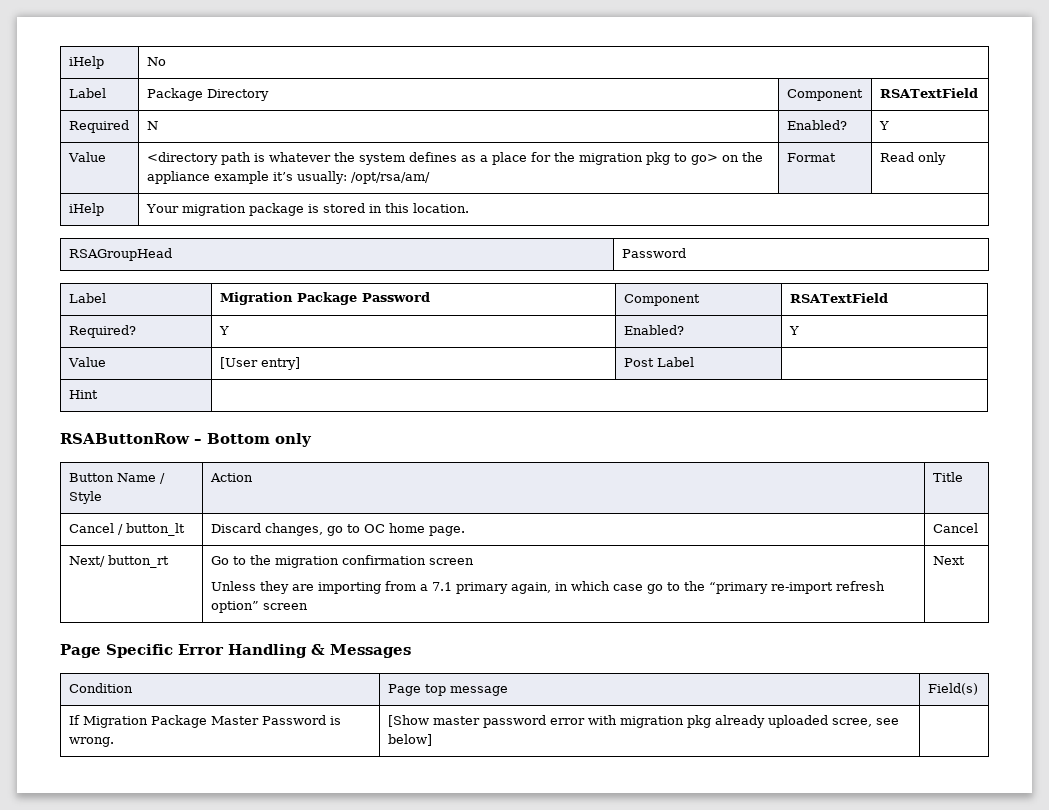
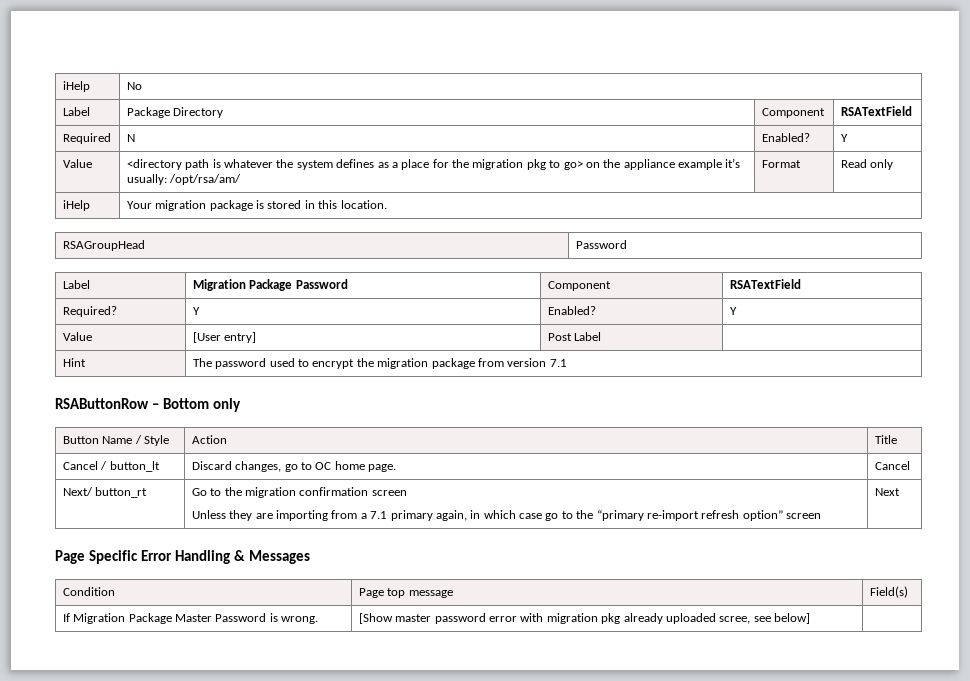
- Hint |
+ Hint | The password used to encrypt the migration package from version 7.1

